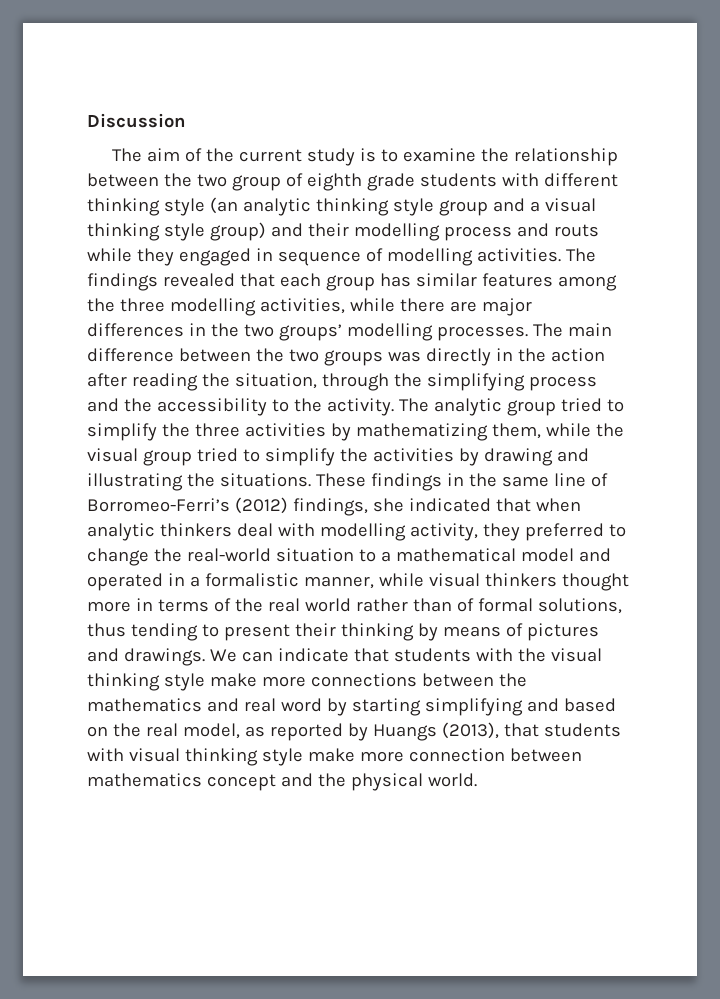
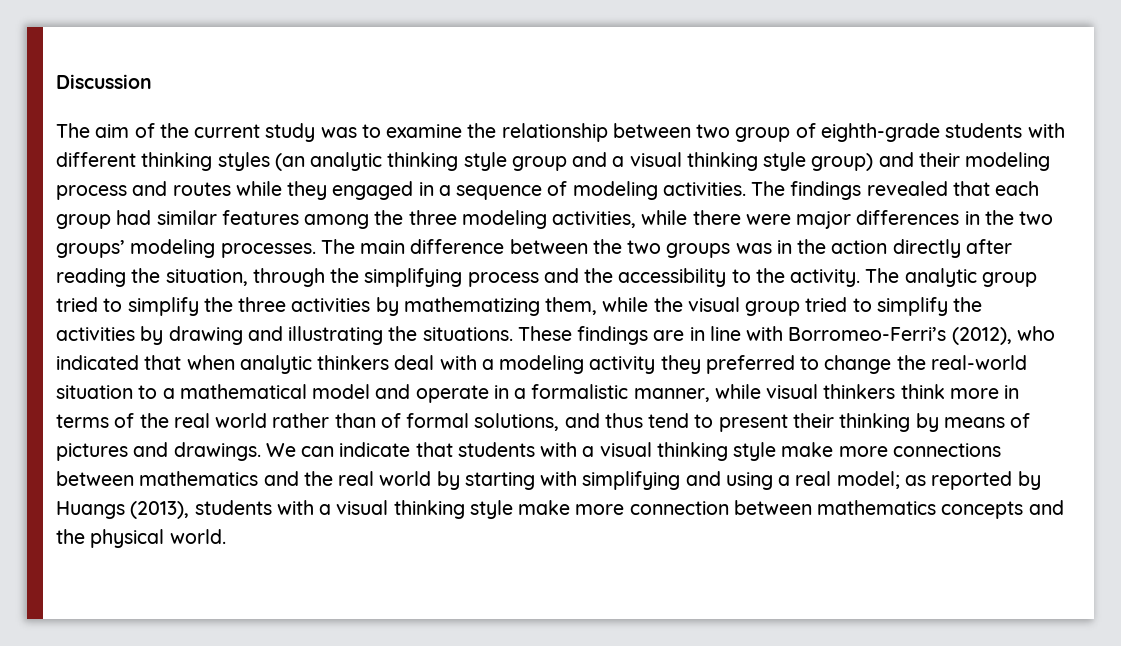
- The aim of the current study is to examine the relationship between the two group of eighth grade students with different thinking style (an analytic thinking style group and a visual thinking style group) and their modelling process and routs while they engaged in sequence of modelling activities.
+ The aim of the current study was to examine the relationship between two group of eighth-grade students with different thinking styles (an analytic thinking style group and a visual thinking style group) and their modeling process and routes while they engaged in a sequence of modeling activities.
- The findings revealed that each group has similar features among the three modelling activities, while there are major differences in the two groups’ modelling processes.
+ The findings revealed that each group had similar features among the three modeling activities, while there were major differences in the two groups’ modeling processes.
- The main difference between the two groups was directly in the action after reading the situation, through the simplifying process and the accessibility to the activity.
+ The main difference between the two groups was in the action directly after reading the situation, through the simplifying process and the accessibility to the activity.
- These findings in the same line of Borromeo-Ferri’s (2012) findings, she indicated that when analytic thinkers deal with modelling activity, they preferred to change the real-world situation to a mathematical model and operated in a formalistic manner, while visual thinkers thought more in terms of the real world rather than of formal solutions, thus tending to present their thinking by means of pictures and drawings.
+ These findings are in line with Borromeo-Ferri’s (2012), who indicated that when analytic thinkers deal with a modeling activity they preferred to change the real-world situation to a mathematical model and operate in a formalistic manner, while visual thinkers think more in terms of the real world rather than of formal solutions, and thus tend to present their thinking by means of pictures and drawings.
- We can indicate that students with the visual thinking style make more connections between the mathematics and real word by starting simplifying and based on the real model, as reported by Huangs (2013), that students with visual thinking style make more connection between mathematics concept and the physical world.
+ We can indicate that students with a visual thinking style make more connections between mathematics and the real world by starting with simplifying and using a real model; as reported by Huangs (2013), students with a visual thinking style make more connection between mathematics concepts and the physical world.

